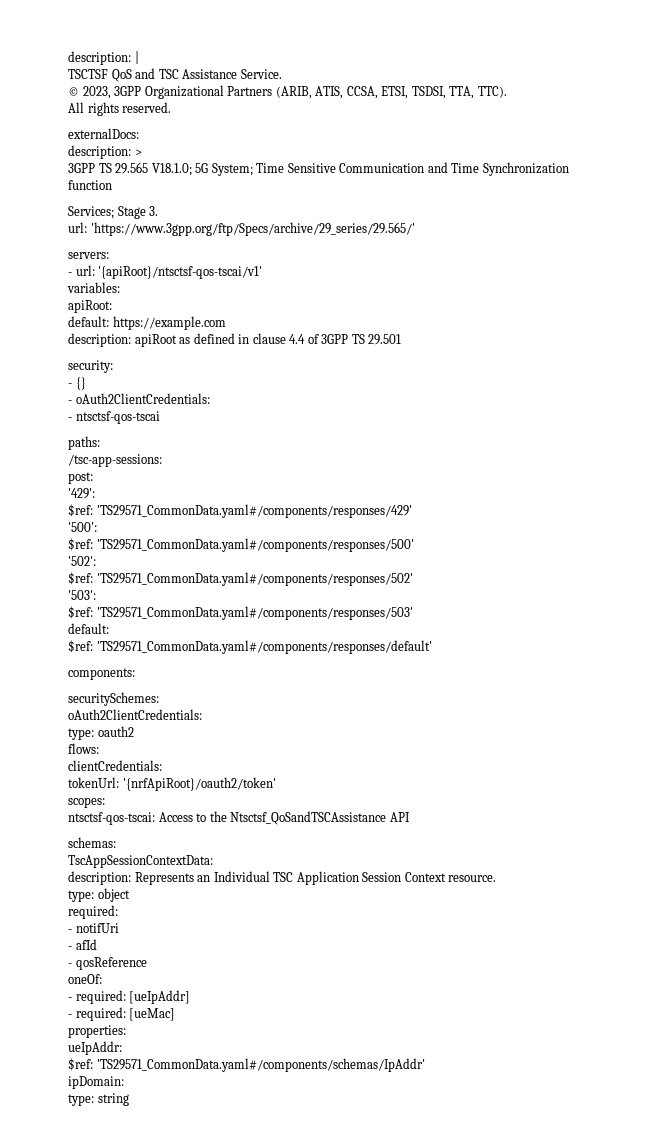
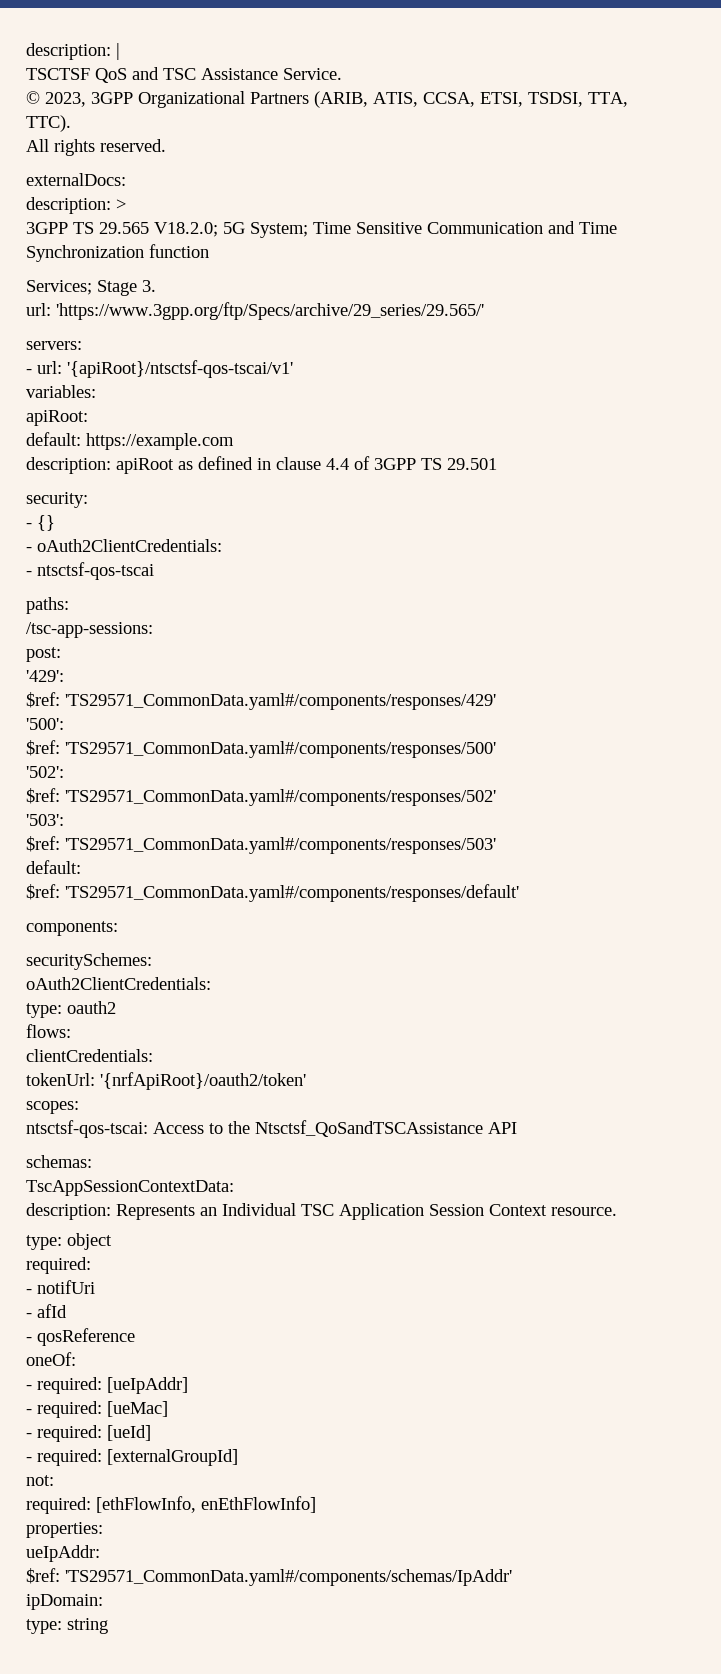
- 3GPP TS 29.565 V18.1.0; 5G System; Time Sensitive Communication and Time Synchronization function
+ 3GPP TS 29.565 V18.2.0; 5G System; Time Sensitive Communication and Time Synchronization function
+ - required: [ueId]
+ - required: [externalGroupId]
+ not:
+ required: [ethFlowInfo, enEthFlowInfo]

